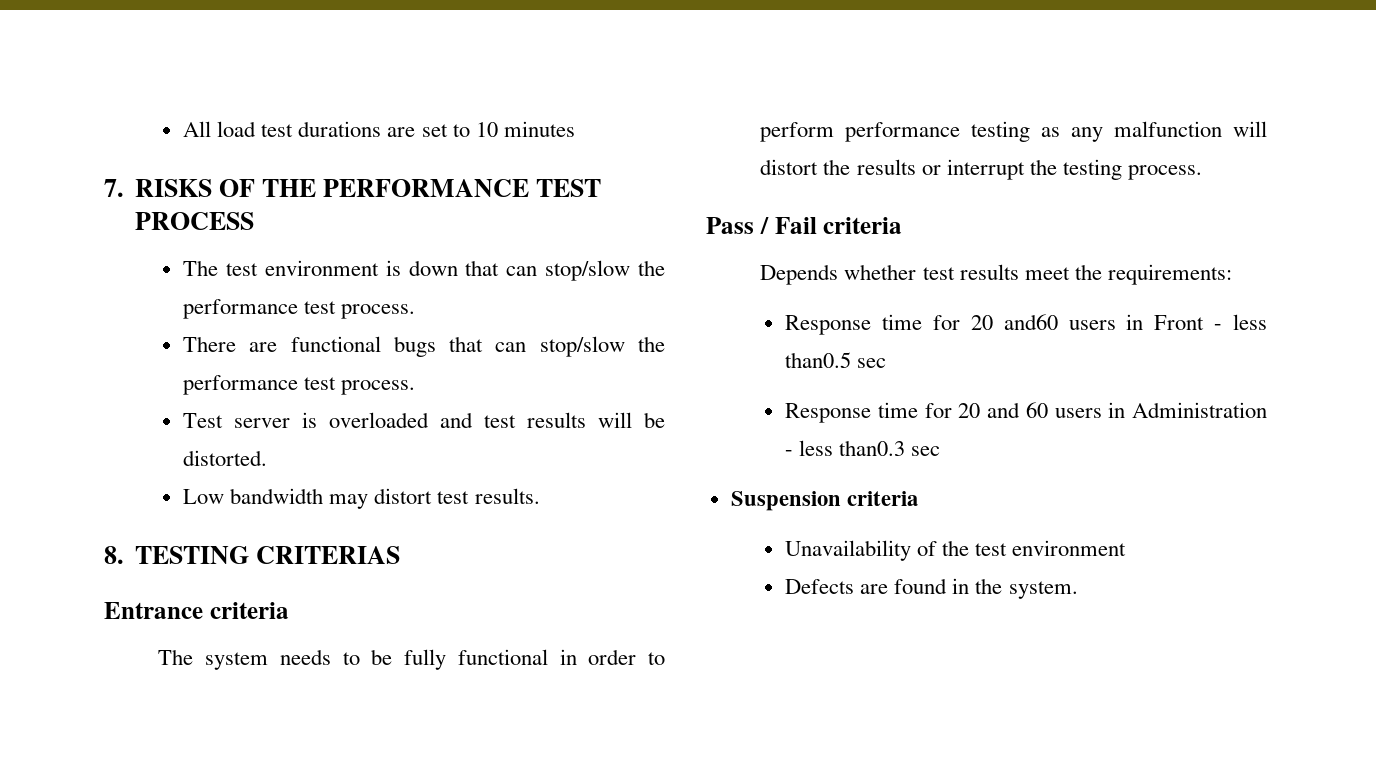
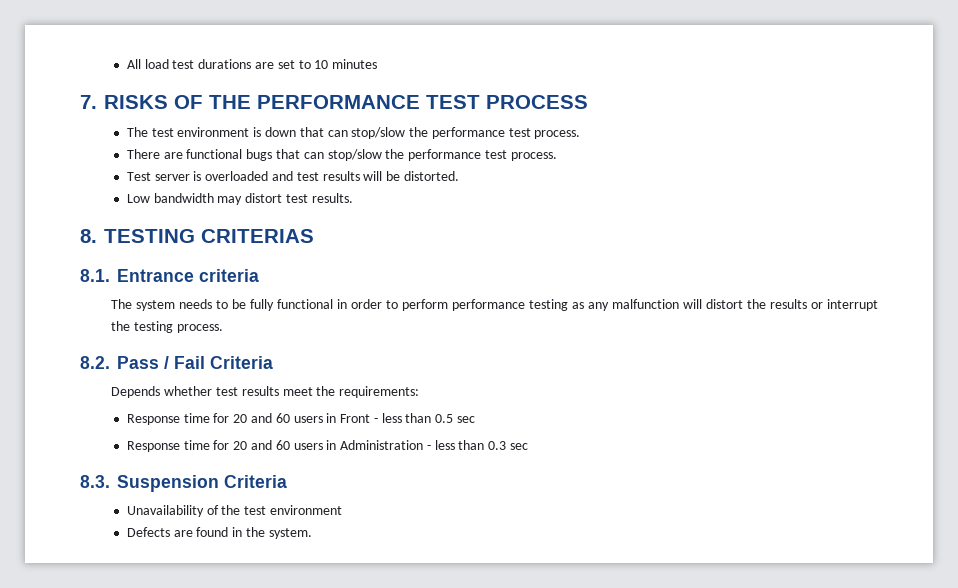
- Entrance criteria
+ 8.1. Entrance criteria
- Pass / Fail criteria
+ 8.2. Pass / Fail Criteria
- Response time for 20 and60 users in Front - less than0.5 sec
+ Response time for 20 and 60 users in Front - less than 0.5 sec
- Response time for 20 and 60 users in Administration - less than0.3 sec
- Suspension criteria
+ Response time for 20 and 60 users in Administration - less than 0.3 sec
+ 8.3. Suspension Criteria

